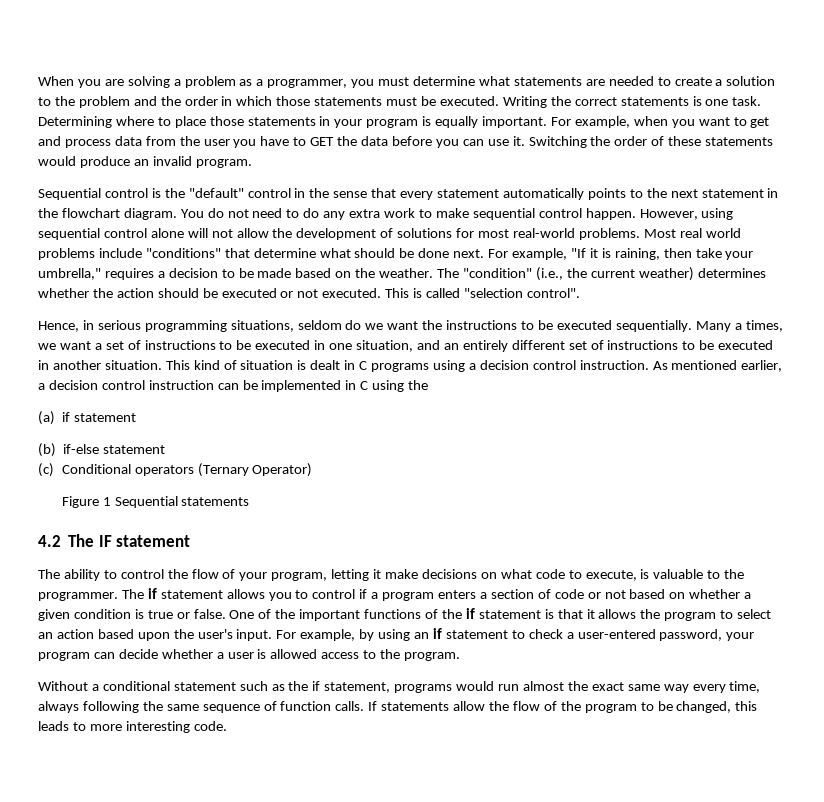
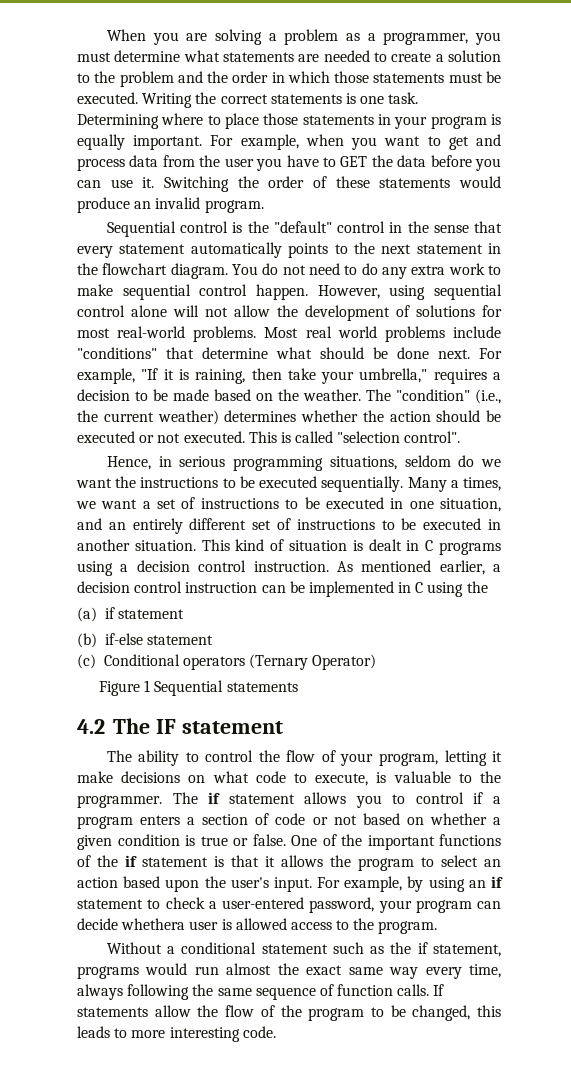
- For example, by using an if statement to check a user-entered password, your program can decide whether a user is allowed access to the program.
+ For example, by using an if statement to check a user-entered password, your program can decide whethera user is allowed access to the program.

